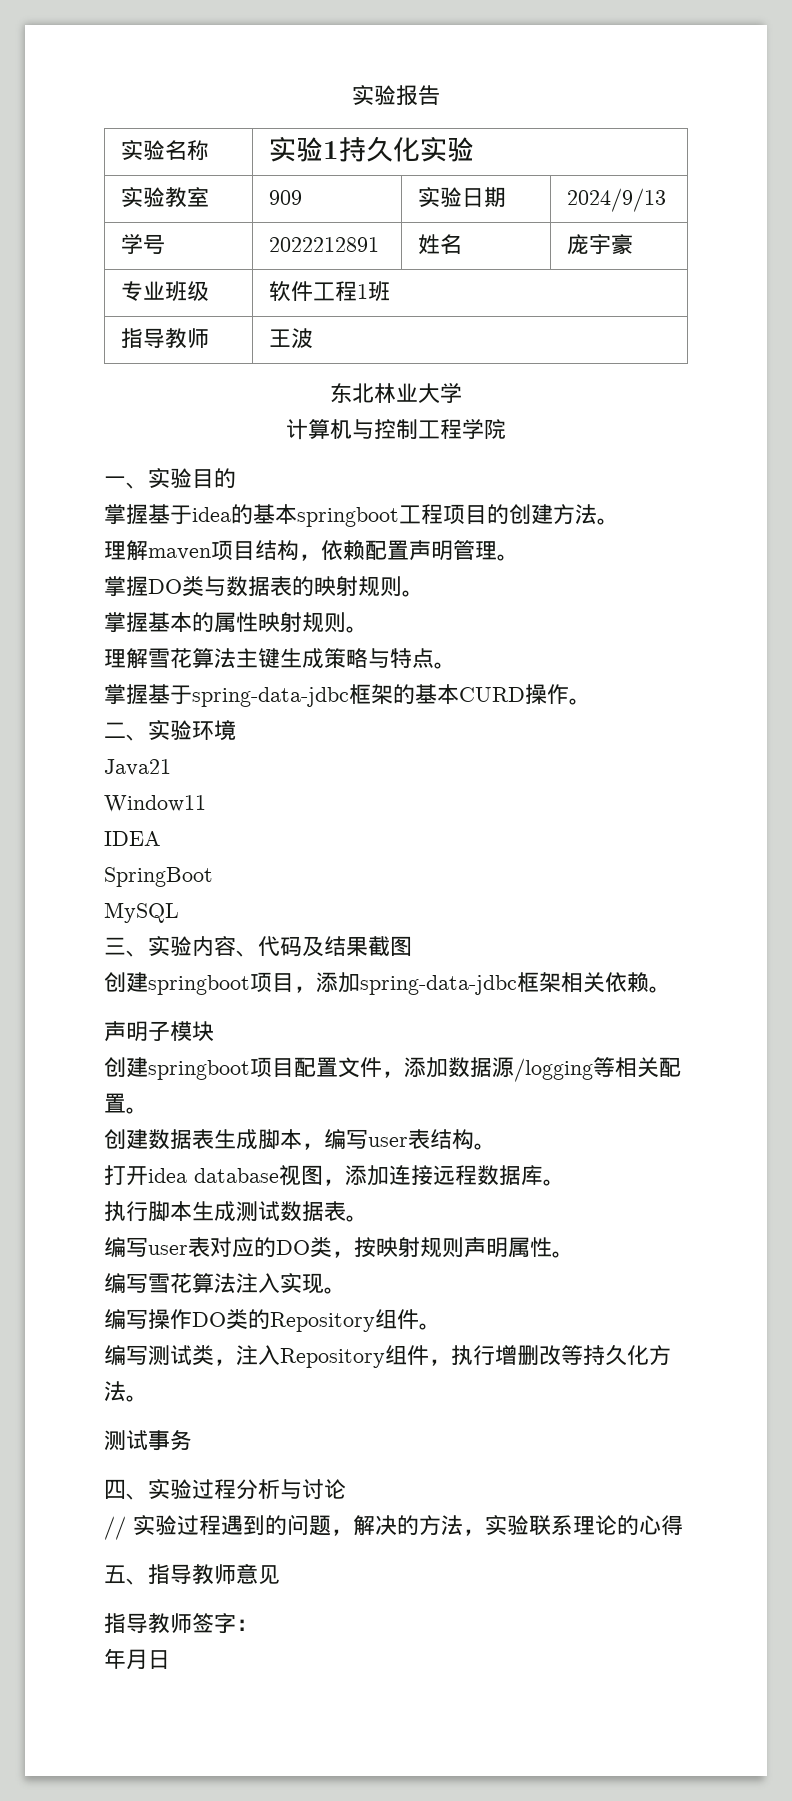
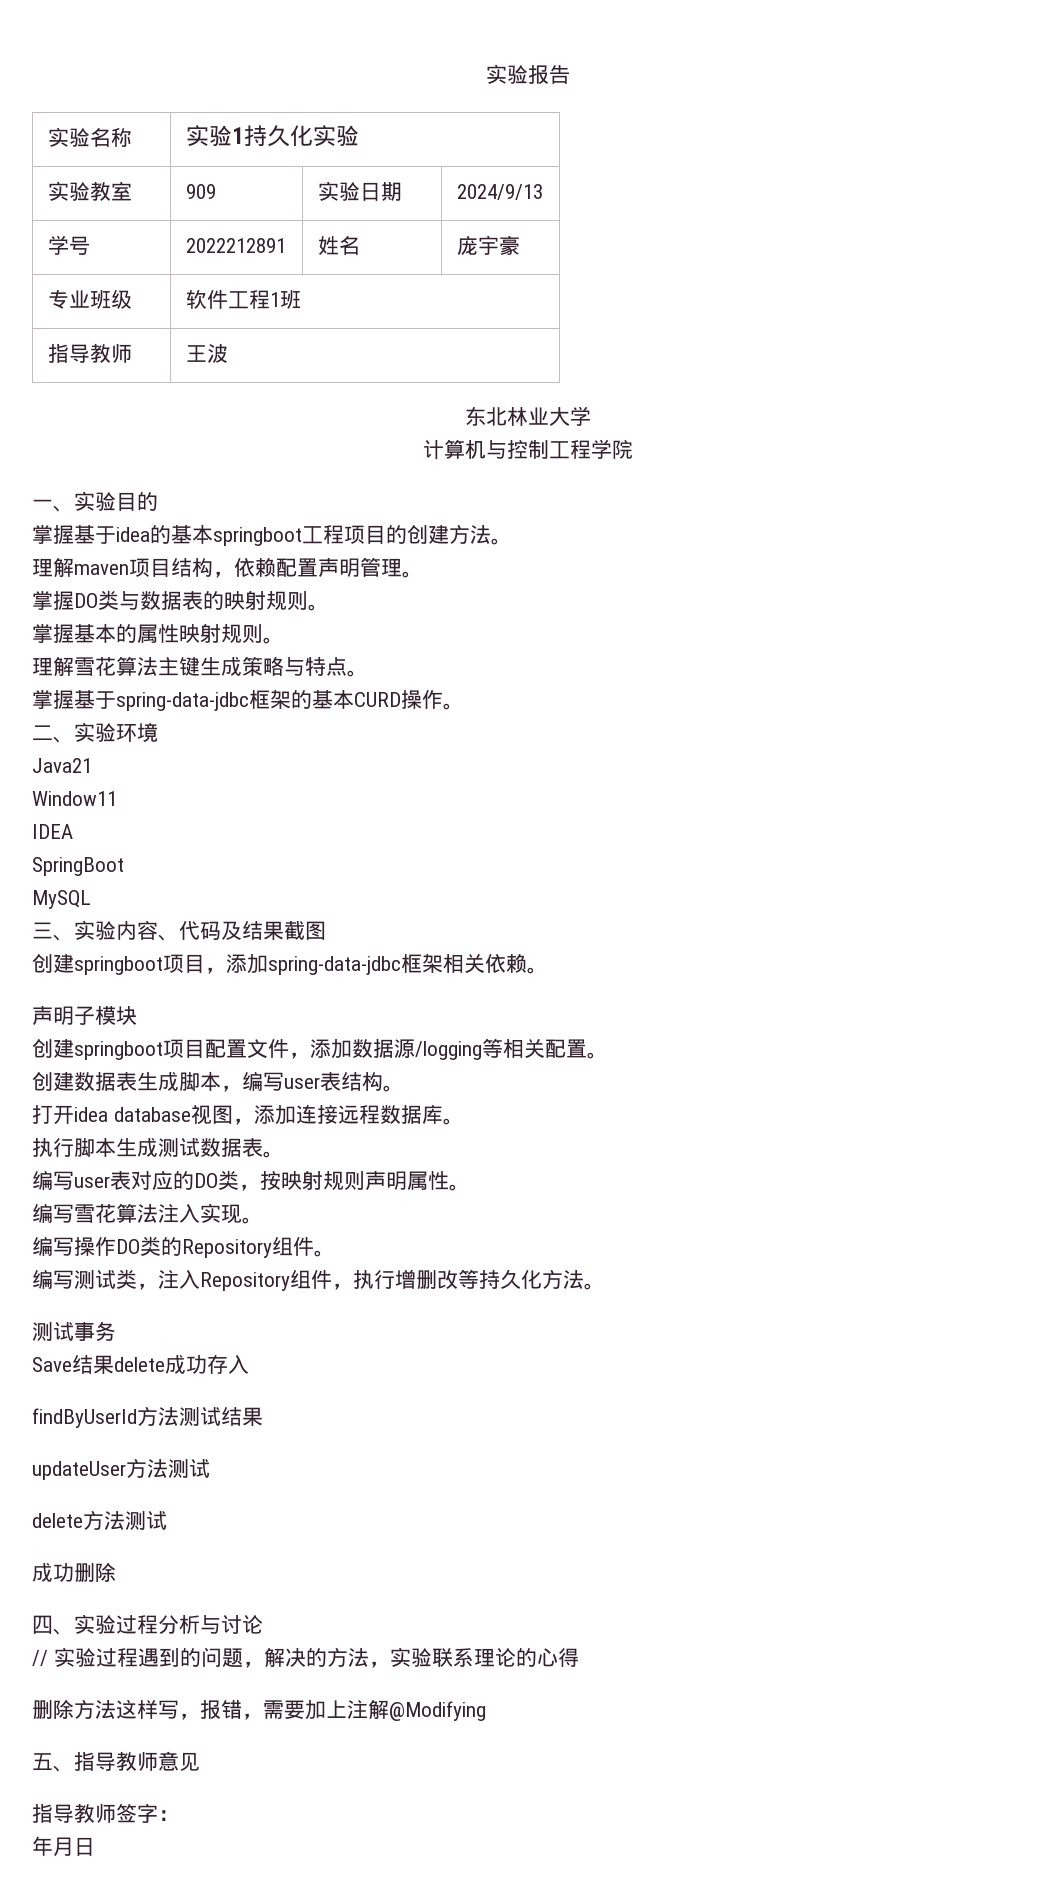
+ Save结果delete成功存入
+ findByUserId方法测试结果
+ updateUser方法测试
+ delete方法测试
+ 成功删除
+ 删除方法这样写，报错，需要加上注解@Modifying

